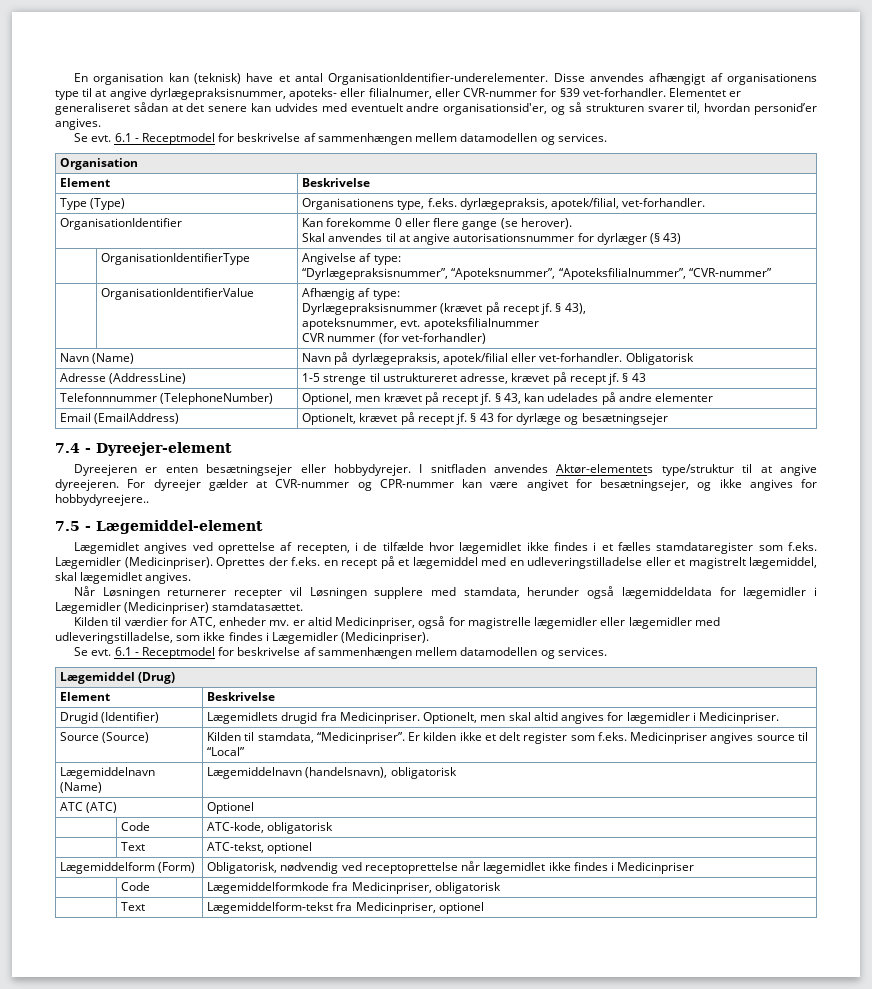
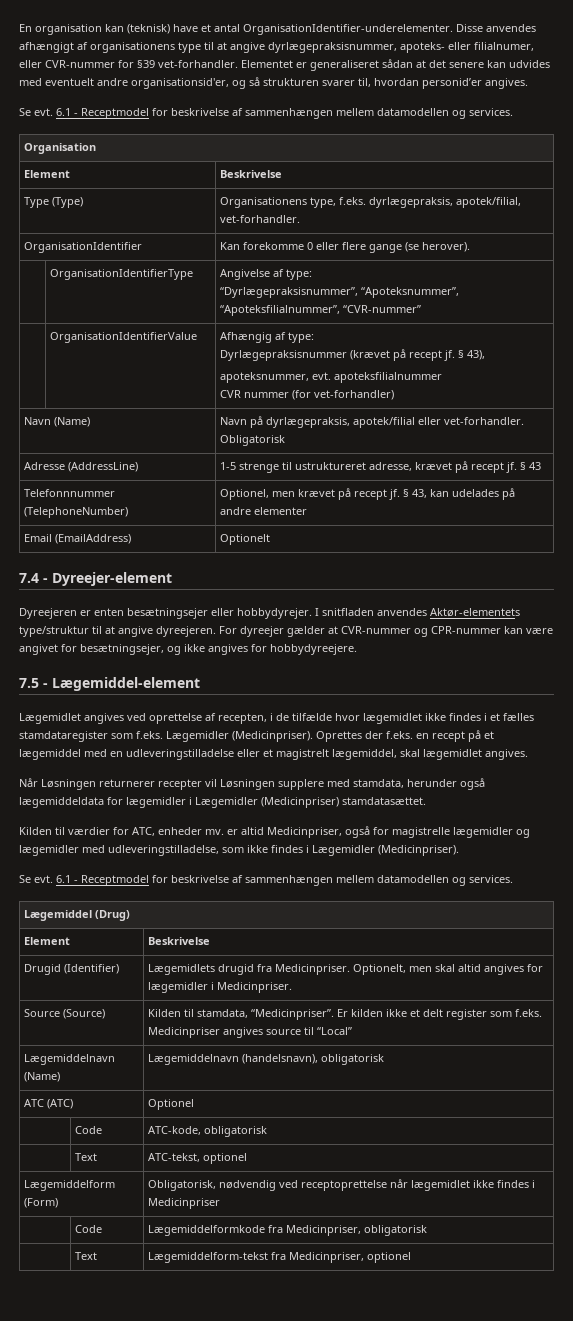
  OrganisationIdentifier | Kan forekomme 0 eller flere gange (se herover).
- Skal anvendes til at angive autorisationsnummer for dyrlæger (§ 43)
- Email (EmailAddress) | Optionelt, krævet på recept jf. § 43 for dyrlæge og besætningsejer
+ Email (EmailAddress) | Optionelt
- For dyreejer gælder at CVR-nummer og CPR-nummer kan være angivet for besætningsejer, og ikke angives for hobbydyreejere..
+ For dyreejer gælder at CVR-nummer og CPR-nummer kan være angivet for besætningsejer, og ikke angives for hobbydyreejere.
- Kilden til værdier for ATC, enheder mv. er altid Medicinpriser, også for magistrelle lægemidler eller lægemidler med udleveringstilladelse, som ikke findes i Lægemidler (Medicinpriser).
+ Kilden til værdier for ATC, enheder mv. er altid Medicinpriser, også for magistrelle lægemidler og lægemidler med udleveringstilladelse, som ikke findes i Lægemidler (Medicinpriser).

